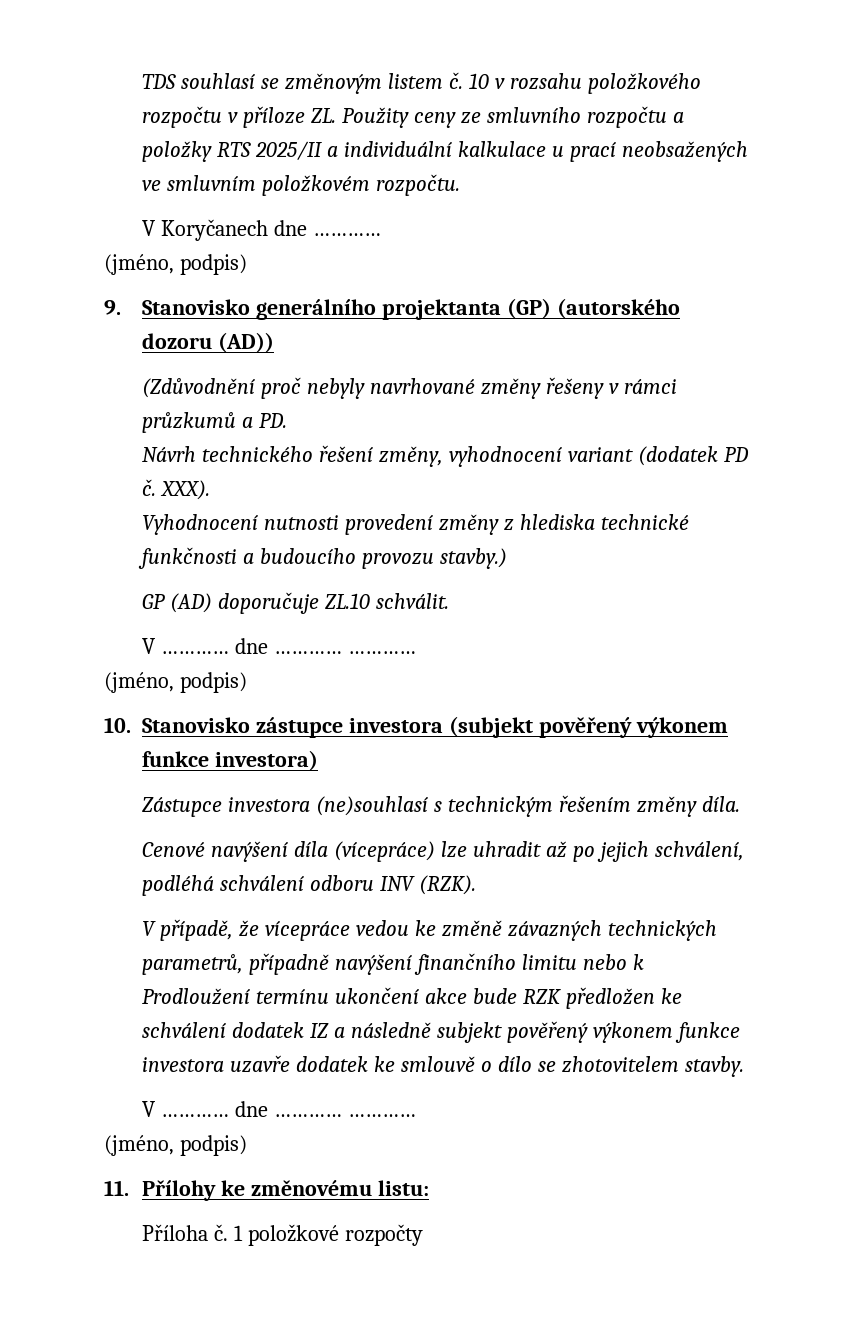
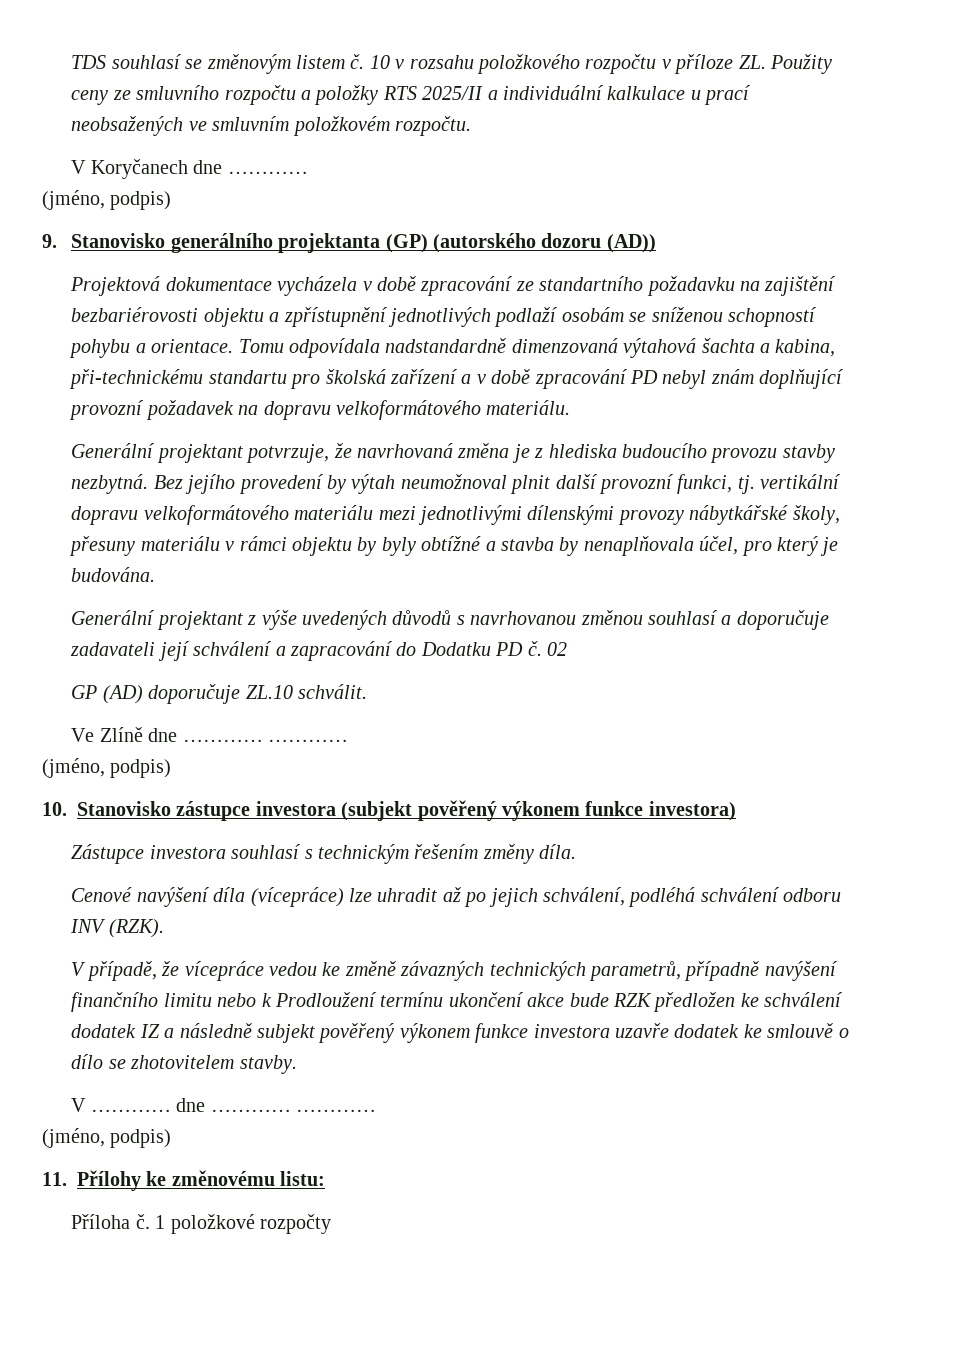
- (Zdůvodnění proč nebyly navrhované změny řešeny v rámci průzkumů a PD.
- Návrh technického řešení změny, vyhodnocení variant (dodatek PD č. XXX).
- Vyhodnocení nutnosti provedení změny z hlediska technické funkčnosti a budoucího provozu stavby.)
+ Projektová dokumentace vycházela v době zpracování ze standartního požadavku na zajištění bezbariérovosti objektu a zpřístupnění jednotlivých podlaží osobám se sníženou schopností pohybu a orientace. Tomu odpovídala nadstandardně dimenzovaná výtahová šachta a kabina, při-technickému standartu pro školská zařízení a v době zpracování PD nebyl znám doplňující provozní požadavek na dopravu velkoformátového materiálu.
+ Generální projektant potvrzuje, že navrhovaná změna je z hlediska budoucího provozu stavby nezbytná. Bez jejího provedení by výtah neumožnoval plnit další provozní funkci, tj. vertikální dopravu velkoformátového materiálu mezi jednotlivými dílenskými provozy nábytkářské školy, přesuny materiálu v rámci objektu by byly obtížné a stavba by nenaplňovala účel, pro který je budována.
+ Generální projektant z výše uvedených důvodů s navrhovanou změnou souhlasí a doporučuje zadavateli její schválení a zapracování do Dodatku PD č. 02
  GP (AD) doporučuje ZL.10 schválit.
- V ………… dne …………
+ Ve Zlíně dne …………
- Zástupce investora (ne)souhlasí s technickým řešením změny díla.
+ Zástupce investora souhlasí s technickým řešením změny díla.

